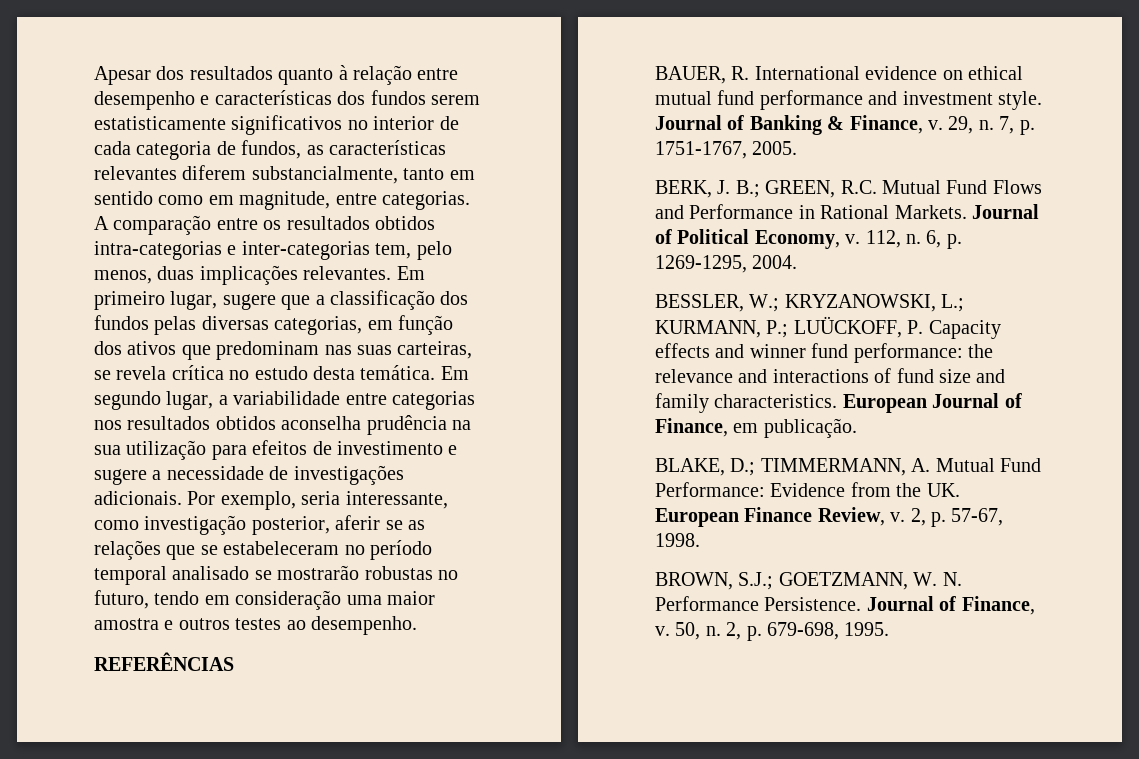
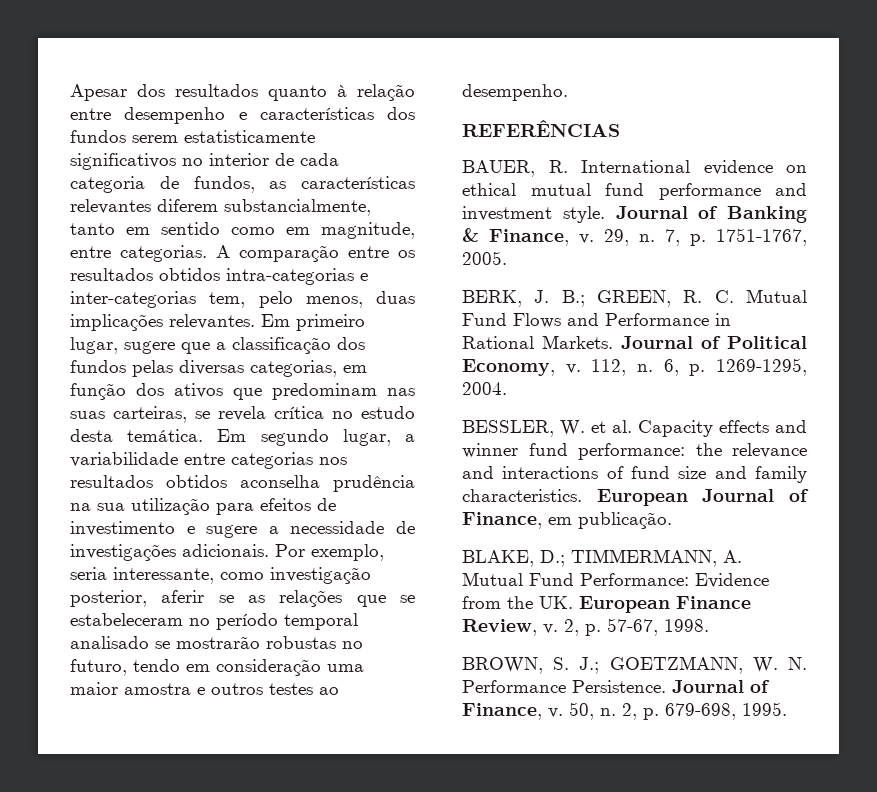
- BERK, J. B.; GREEN, R.C. Mutual Fund Flows and Performance in Rational Markets.
+ BERK, J. B.; GREEN, R. C. Mutual Fund Flows and Performance in Rational Markets.
- BESSLER, W.; KRYZANOWSKI, L.; KURMANN, P.; LUÜCKOFF, P. Capacity effects and winner fund performance: the relevance and interactions of fund size and family characteristics.
+ BESSLER, W. et al. Capacity effects and winner fund performance: the relevance and interactions of fund size and family characteristics.
- BROWN, S.J.; GOETZMANN, W. N. Performance Persistence.
+ BROWN, S. J.; GOETZMANN, W. N. Performance Persistence.

